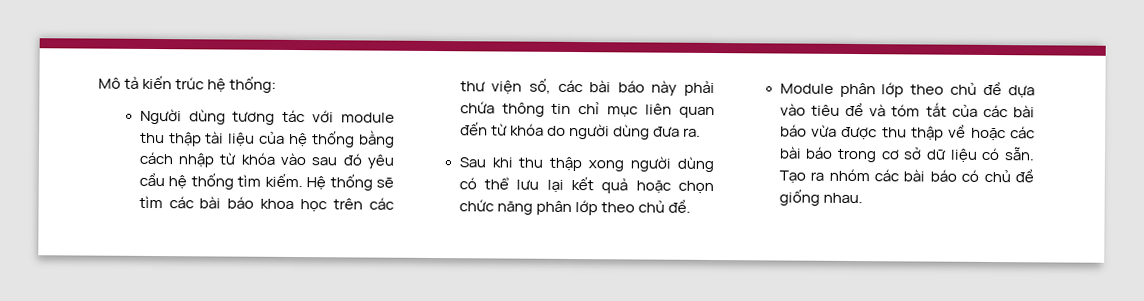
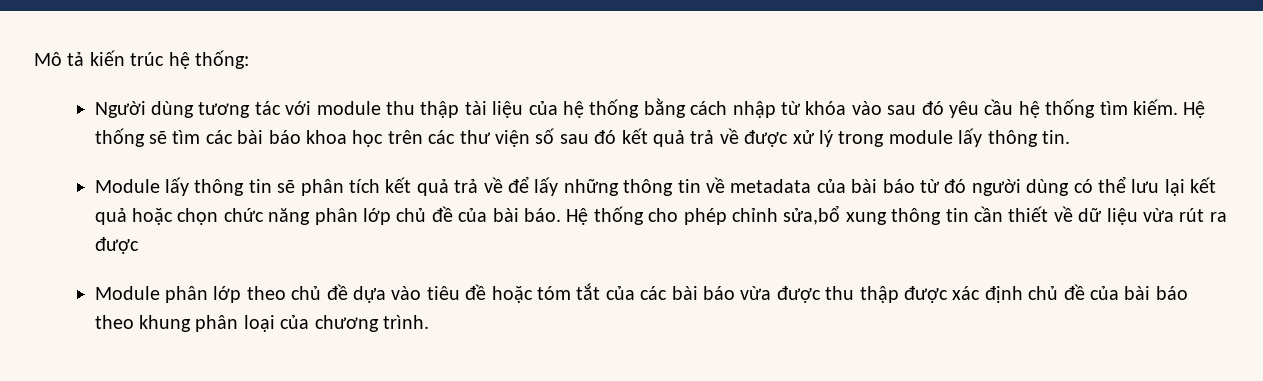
- Hệ thống sẽ tìm các bài báo khoa học trên các thư viện số, các bài báo này phải chứa thông tin chỉ mục liên quan đến từ khóa do người dùng đưa ra.
- Sau khi thu thập xong người dùng có thể lưu lại kết quả hoặc chọn chức năng phân lớp theo chủ đề.
+ Hệ thống sẽ tìm các bài báo khoa học trên các thư viện số sau đó kết quả trả về được xử lý trong module lấy thông tin.
+ Module lấy thông tin sẽ phân tích kết quả trả về để lấy những thông tin về metadata của bài báo từ đó người dùng có thể lưu lại kết quả hoặc chọn chức năng phân lớp chủ đề của bài báo. Hệ thống cho phép chỉnh sửa,bổ xung thông tin cần thiết về dữ liệu vừa rút ra được
- Module phân lớp theo chủ đề dựa vào tiêu đề và tóm tắt của các bài báo vừa được thu thập về hoặc các bài báo trong cơ sở dữ liệu có sẵn. Tạo ra nhóm các bài báo có chủ đề giống nhau.
+ Module phân lớp theo chủ đề dựa vào tiêu đề hoặc tóm tắt của các bài báo vừa được thu thập được xác định chủ đề của bài báo theo khung phân loại của chương trình.

